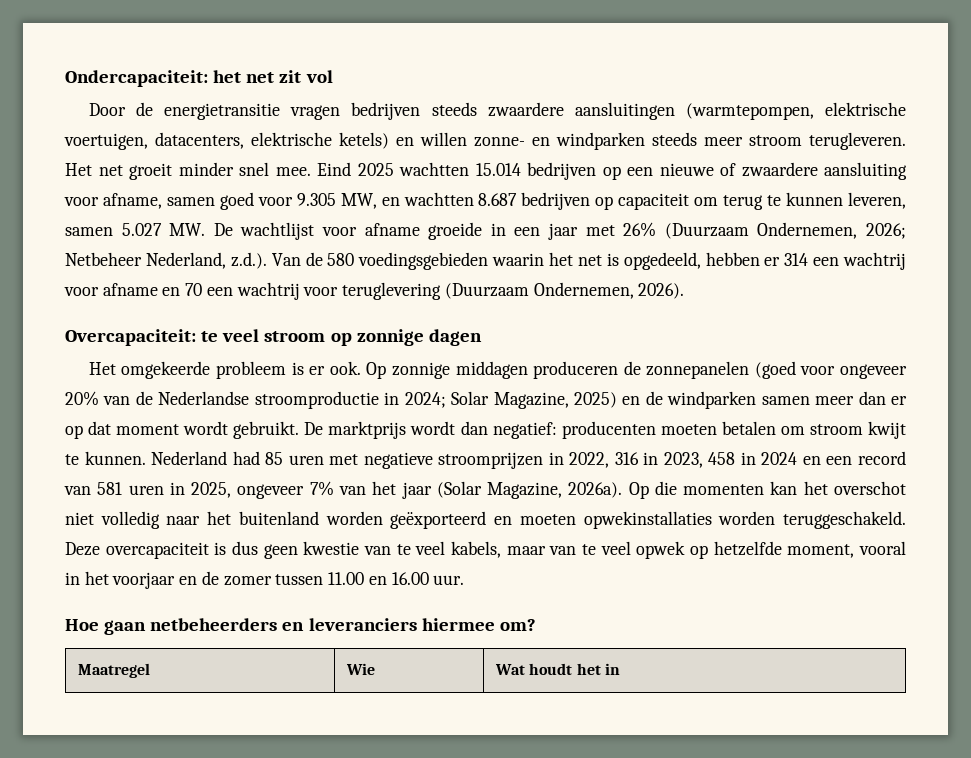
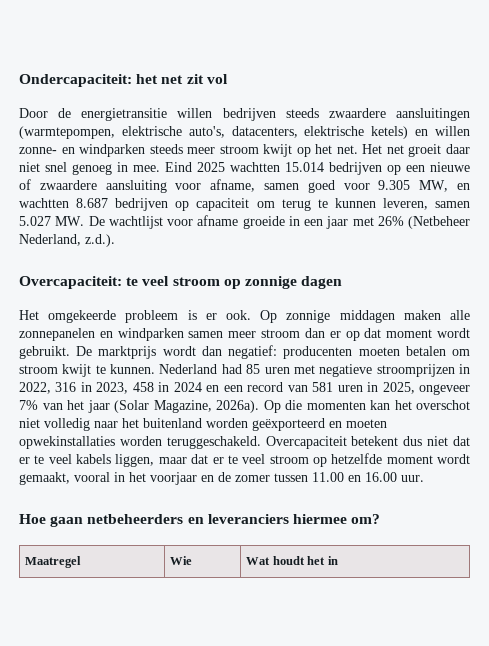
- Door de energietransitie vragen bedrijven steeds zwaardere aansluitingen (warmtepompen, elektrische voertuigen, datacenters, elektrische ketels) en willen zonne- en windparken steeds meer stroom terugleveren. Het net groeit minder snel mee.
+ Door de energietransitie willen bedrijven steeds zwaardere aansluitingen (warmtepompen, elektrische auto's, datacenters, elektrische ketels) en willen zonne- en windparken steeds meer stroom kwijt op het net. Het net groeit daar niet snel genoeg in mee.
- Eind 2025 wachtten 15.014 bedrijven op een nieuwe of zwaardere aansluiting voor afname, samen goed voor 9.305 MW, en wachtten 8.687 bedrijven op capaciteit om terug te kunnen leveren, samen 5.027 MW. De wachtlijst voor afname groeide in een jaar met 26% (Duurzaam Ondernemen, 2026; Netbeheer Nederland, z.d.). Van de 580 voedingsgebieden waarin het net is opgedeeld, hebben er 314 een wachtrij voor afname en 70 een wachtrij voor teruglevering (Duurzaam Ondernemen, 2026).
+ Eind 2025 wachtten 15.014 bedrijven op een nieuwe of zwaardere aansluiting voor afname, samen goed voor 9.305 MW, en wachtten 8.687 bedrijven op capaciteit om terug te kunnen leveren, samen 5.027 MW. De wachtlijst voor afname groeide in een jaar met 26% (Netbeheer Nederland, z.d.).
- Op zonnige middagen produceren de zonnepanelen (goed voor ongeveer 20% van de Nederlandse stroomproductie in 2024; Solar Magazine, 2025) en de windparken samen meer dan er op dat moment wordt gebruikt.
+ Op zonnige middagen maken alle zonnepanelen en windparken samen meer stroom dan er op dat moment wordt gebruikt.
- Deze overcapaciteit is dus geen kwestie van te veel kabels, maar van te veel opwek op hetzelfde moment, vooral in het voorjaar en de zomer tussen 11.00 en 16.00 uur.
+ Overcapaciteit betekent dus niet dat er te veel kabels liggen, maar dat er te veel stroom op hetzelfde moment wordt gemaakt, vooral in het voorjaar en de zomer tussen 11.00 en 16.00 uur.

